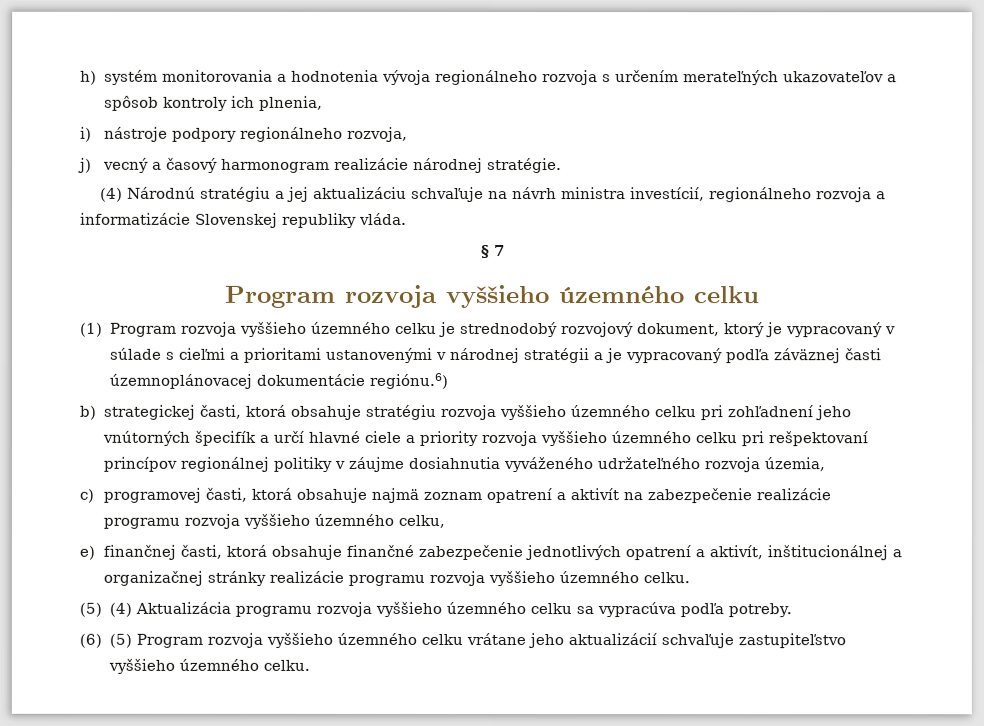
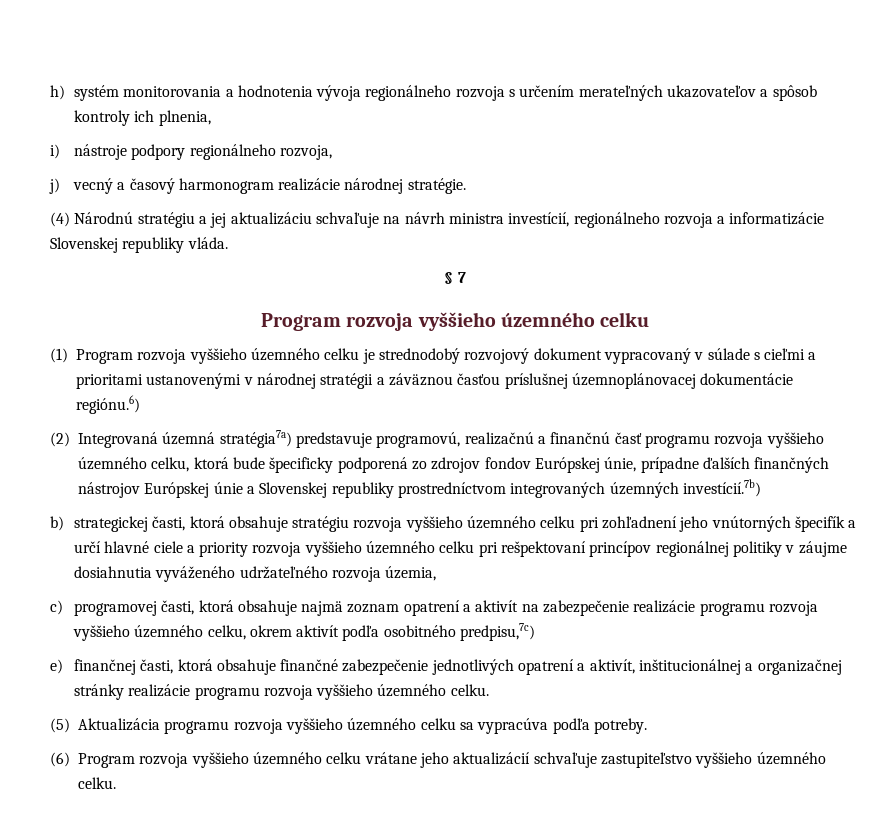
- (1) Program rozvoja vyššieho územného celku je strednodobý rozvojový dokument, ktorý je vypracovaný v súlade s cieľmi a prioritami ustanovenými v národnej stratégii a je vypracovaný podľa záväznej časti územnoplánovacej dokumentácie regiónu.6)
+ (1) Program rozvoja vyššieho územného celku je strednodobý rozvojový dokument vypracovaný v súlade s cieľmi a prioritami ustanovenými v národnej stratégii a záväznou časťou príslušnej územnoplánovacej dokumentácie regiónu.6)
+ (2) Integrovaná územná stratégia7a) predstavuje programovú, realizačnú a finančnú časť programu rozvoja vyššieho územného celku, ktorá bude špecificky podporená zo zdrojov fondov Európskej únie, prípadne ďalších finančných nástrojov Európskej únie a Slovenskej republiky prostredníctvom integrovaných územných investícií.7b)
- c) programovej časti, ktorá obsahuje najmä zoznam opatrení a aktivít na zabezpečenie realizácie programu rozvoja vyššieho územného celku,
+ c) programovej časti, ktorá obsahuje najmä zoznam opatrení a aktivít na zabezpečenie realizácie programu rozvoja vyššieho územného celku, okrem aktivít podľa osobitného predpisu,7c)
- (5) (4) Aktualizácia programu rozvoja vyššieho územného celku sa vypracúva podľa potreby.
+ (5) Aktualizácia programu rozvoja vyššieho územného celku sa vypracúva podľa potreby.
- (6) (5) Program rozvoja vyššieho územného celku vrátane jeho aktualizácií schvaľuje zastupiteľstvo vyššieho územného celku.
+ (6) Program rozvoja vyššieho územného celku vrátane jeho aktualizácií schvaľuje zastupiteľstvo vyššieho územného celku.

